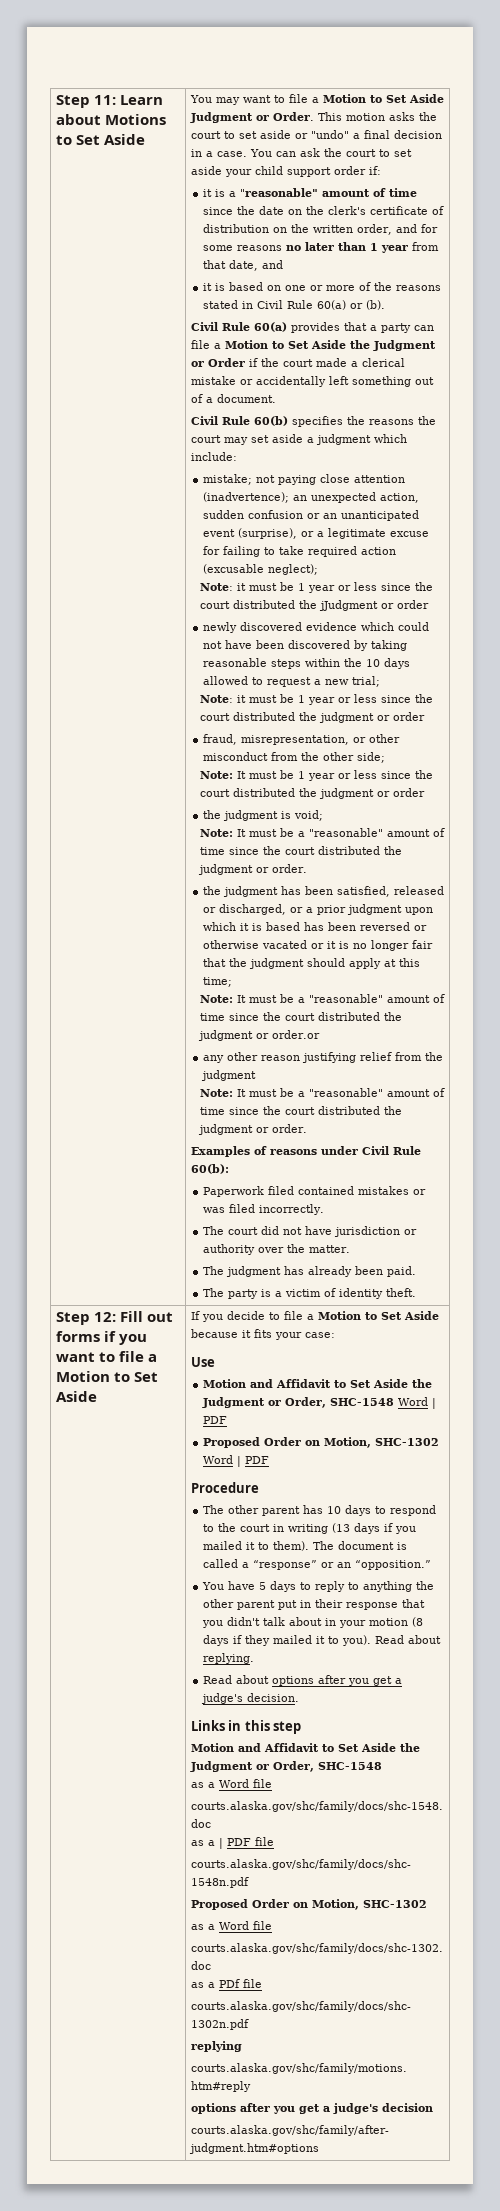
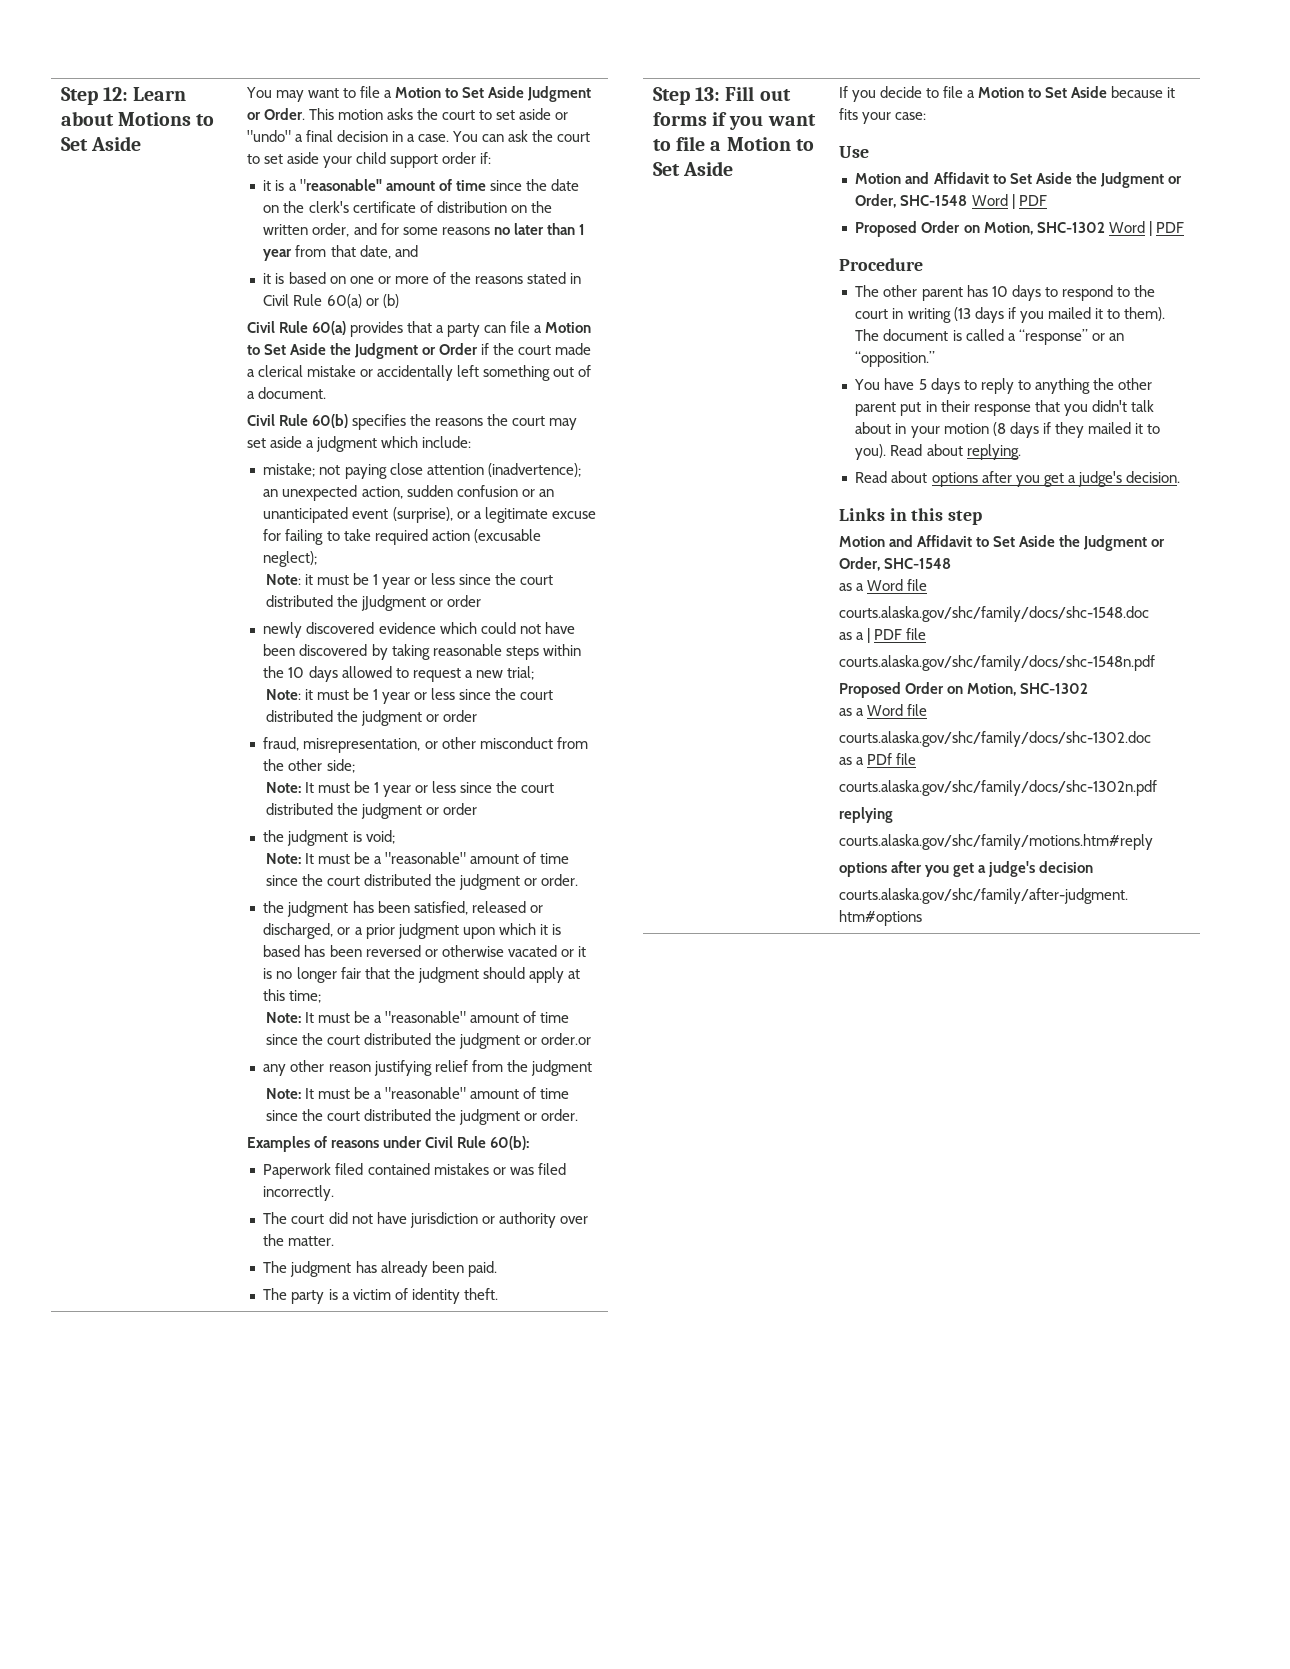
- Step 11: Learn about Motions to Set Aside
+ Step 12: Learn about Motions to Set Aside
- it is based on one or more of the reasons stated in Civil Rule 60(a) or (b).
+ it is based on one or more of the reasons stated in Civil Rule 60(a) or (b)
- Step 12: Fill out forms if you want to file a Motion to Set Aside
+ Step 13: Fill out forms if you want to file a Motion to Set Aside

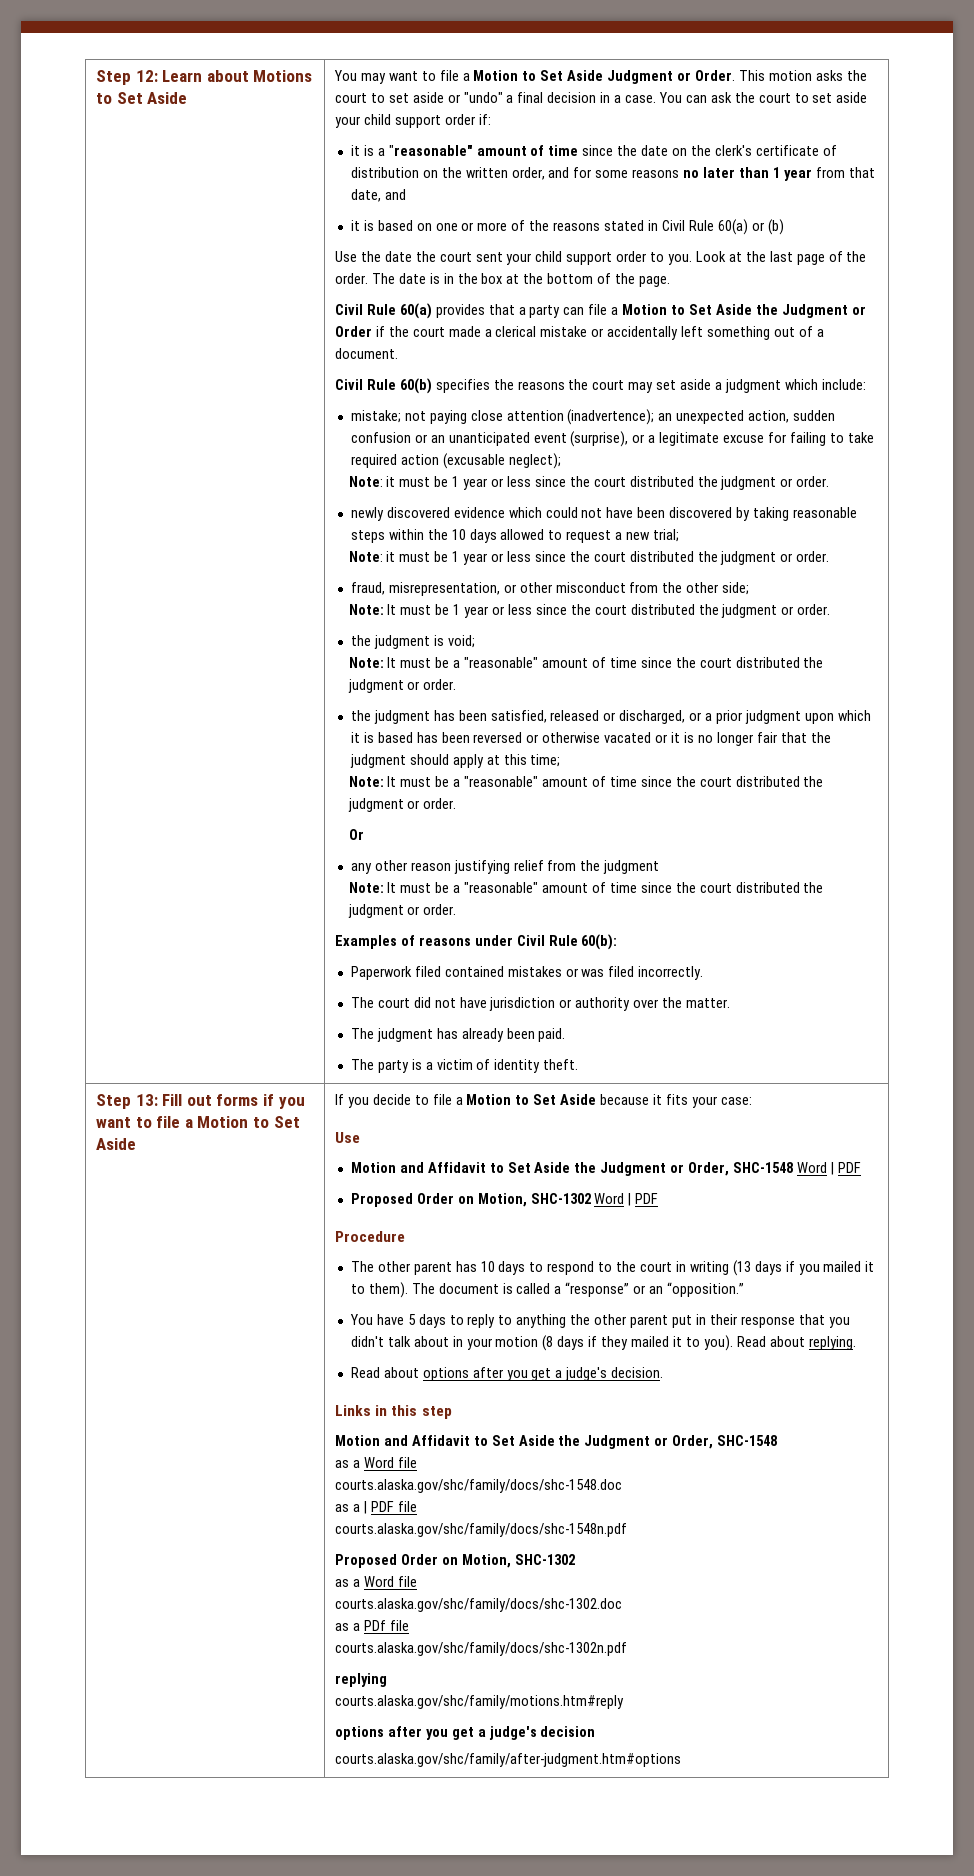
+ Use the date the court sent your child support order to you. Look at the last page of the order. The date is in the box at the bottom of the page.
  mistake; not paying close attention (inadvertence); an unexpected action, sudden confusion or an unanticipated event (surprise), or a legitimate excuse for failing to take required action (excusable neglect);
- Note: it must be 1 year or less since the court distributed the jJudgment or order
+ Note: it must be 1 year or less since the court distributed the judgment or order.
  newly discovered evidence which could not have been discovered by taking reasonable steps within the 10 days allowed to request a new trial;
- Note: it must be 1 year or less since the court distributed the judgment or order
+ Note: it must be 1 year or less since the court distributed the judgment or order.
- Note: It must be 1 year or less since the court distributed the judgment or order
+ Note: It must be 1 year or less since the court distributed the judgment or order.
  the judgment has been satisfied, released or discharged, or a prior judgment upon which it is based has been reversed or otherwise vacated or it is no longer fair that the judgment should apply at this time;
- Note: It must be a "reasonable" amount of time since the court distributed the judgment or order.or
+ Note: It must be a "reasonable" amount of time since the court distributed the judgment or order.
+ Or

